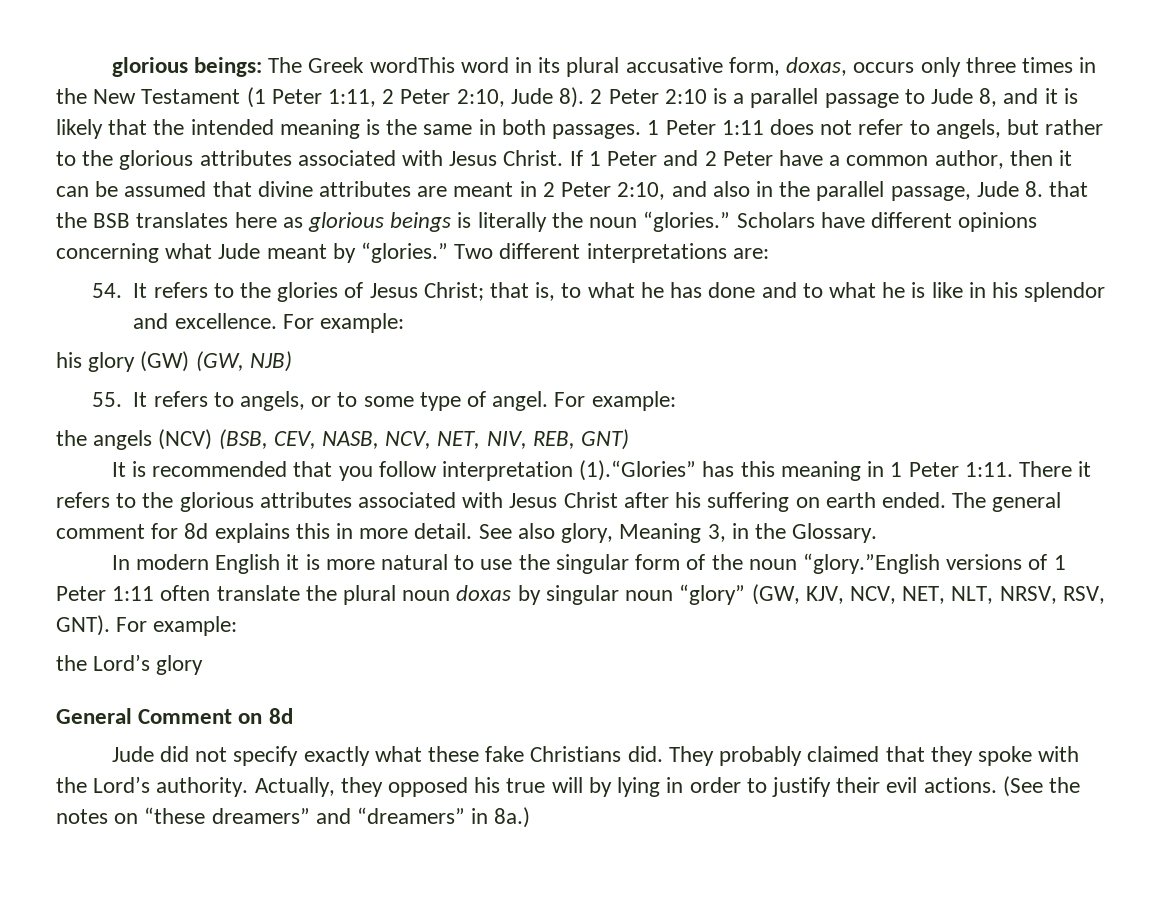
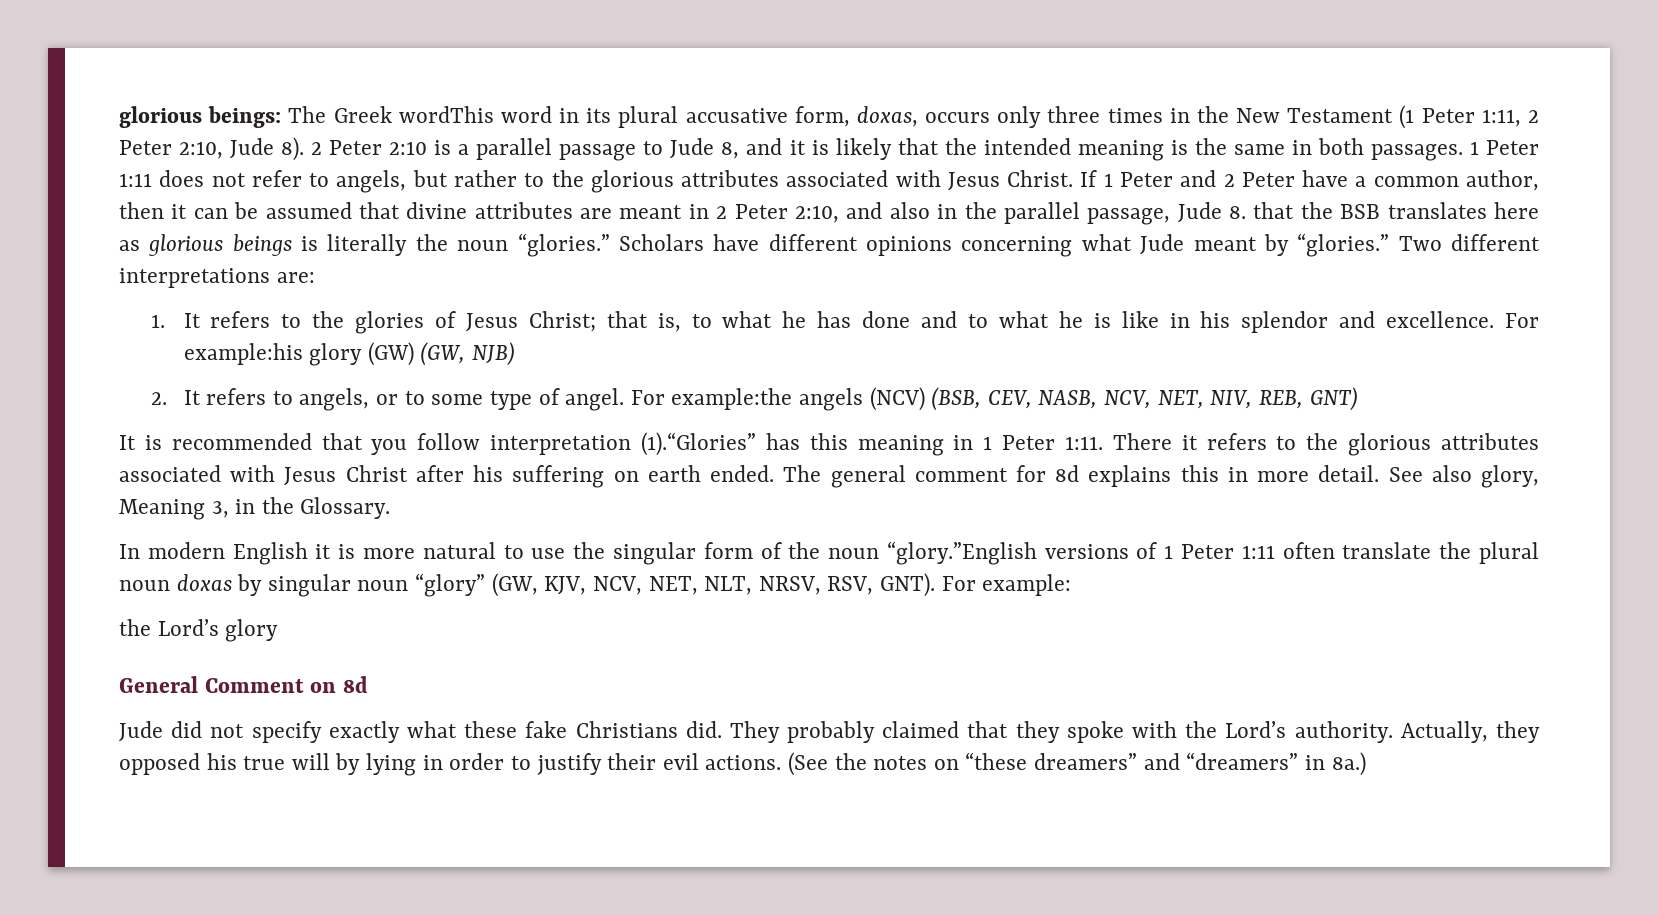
- 54. It refers to the glories of Jesus Christ; that is, to what he has done and to what he is like in his splendor and excellence. For example:
- his glory (GW) (GW, NJB)
+ 1. It refers to the glories of Jesus Christ; that is, to what he has done and to what he is like in his splendor and excellence. For example:his glory (GW) (GW, NJB)
- 55. It refers to angels, or to some type of angel. For example:
- the angels (NCV) (BSB, CEV, NASB, NCV, NET, NIV, REB, GNT)
+ 2. It refers to angels, or to some type of angel. For example:the angels (NCV) (BSB, CEV, NASB, NCV, NET, NIV, REB, GNT)

